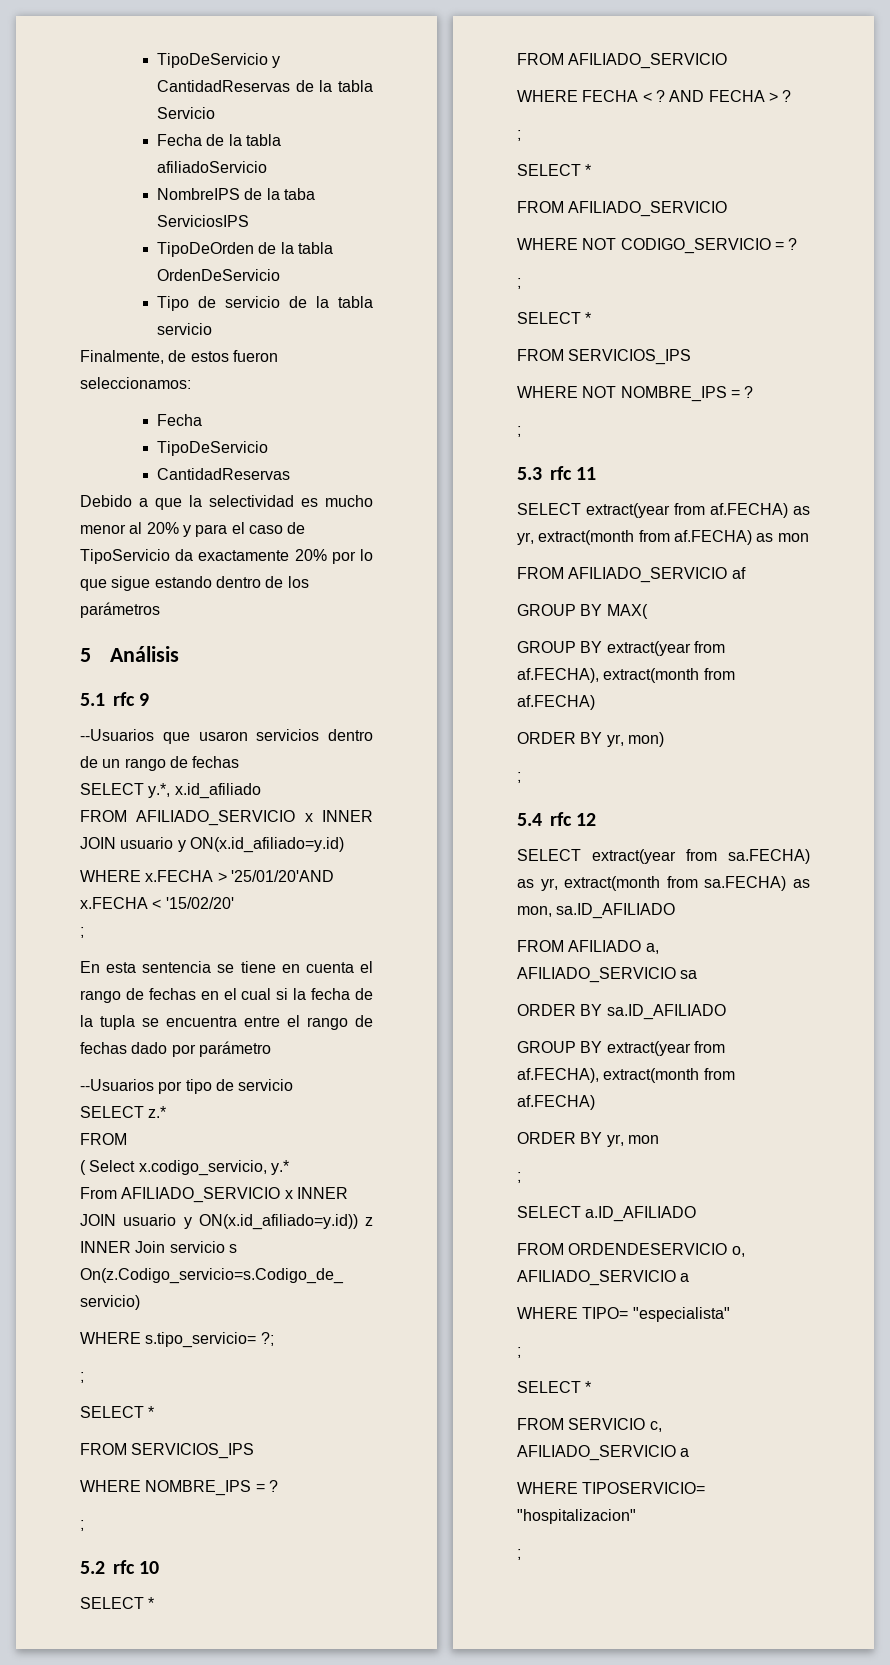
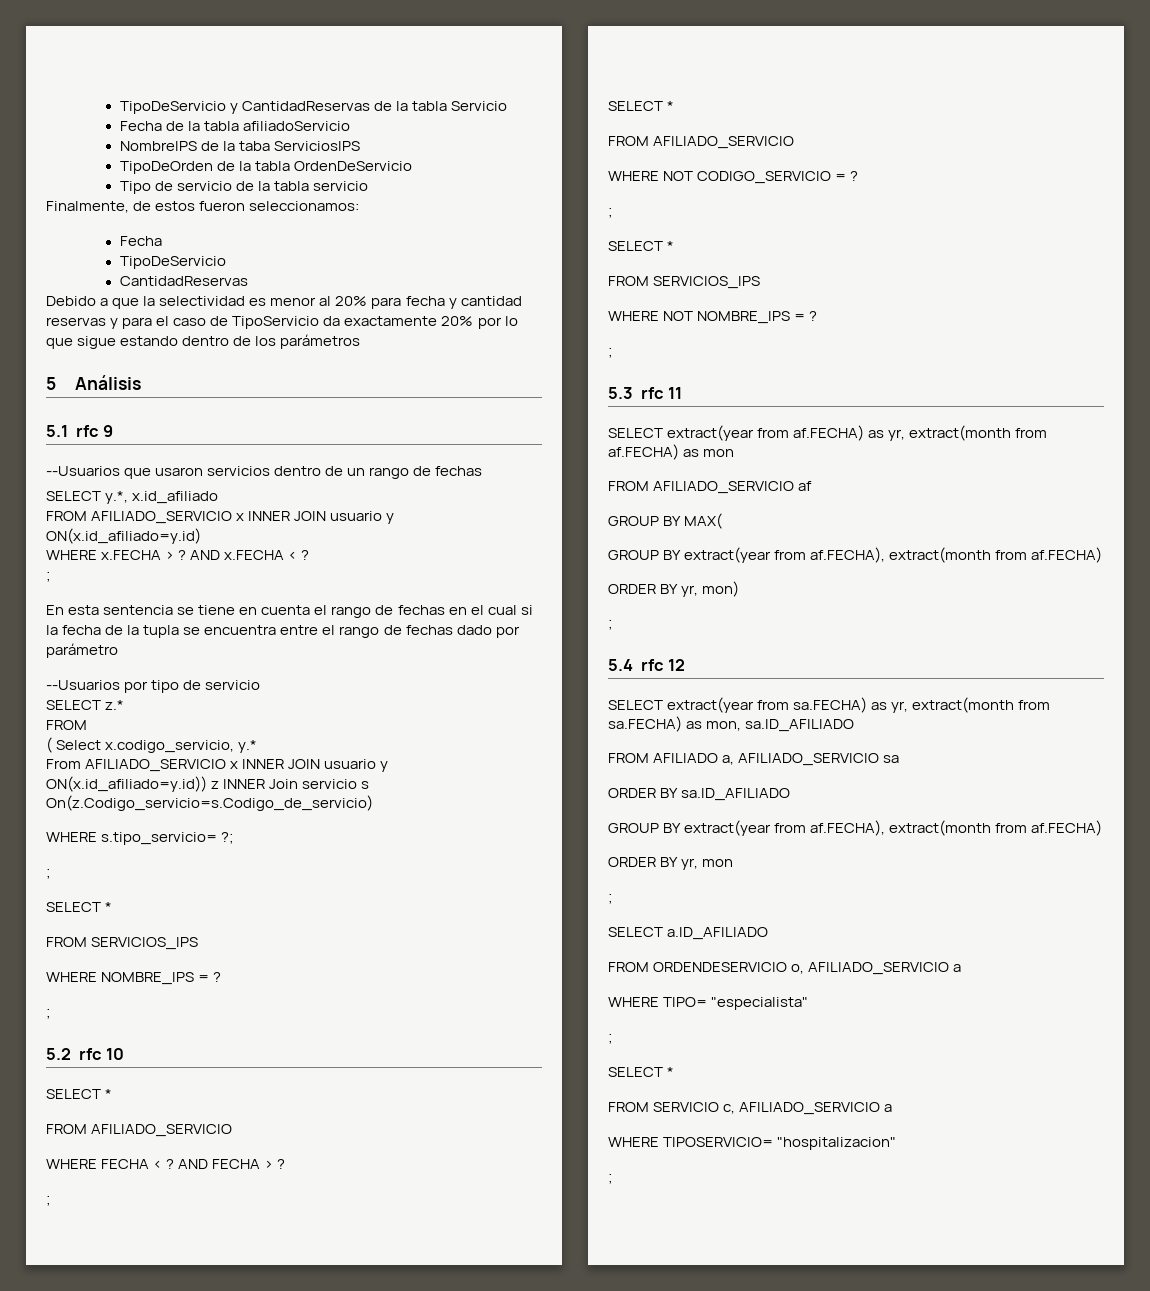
- Debido a que la selectividad es mucho menor al 20% y para el caso de TipoServicio da exactamente 20% por lo que sigue estando dentro de los parámetros
+ Debido a que la selectividad es menor al 20% para fecha y cantidad reservas y para el caso de TipoServicio da exactamente 20% por lo que sigue estando dentro de los parámetros
- WHERE x.FECHA > '25/01/20'AND x.FECHA < '15/02/20'
+ WHERE x.FECHA > ? AND x.FECHA < ?

